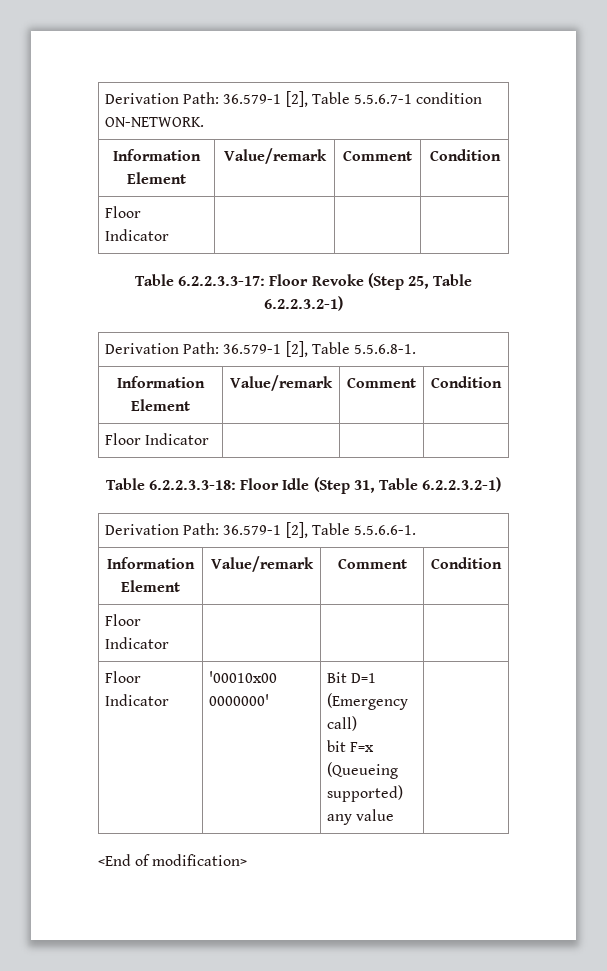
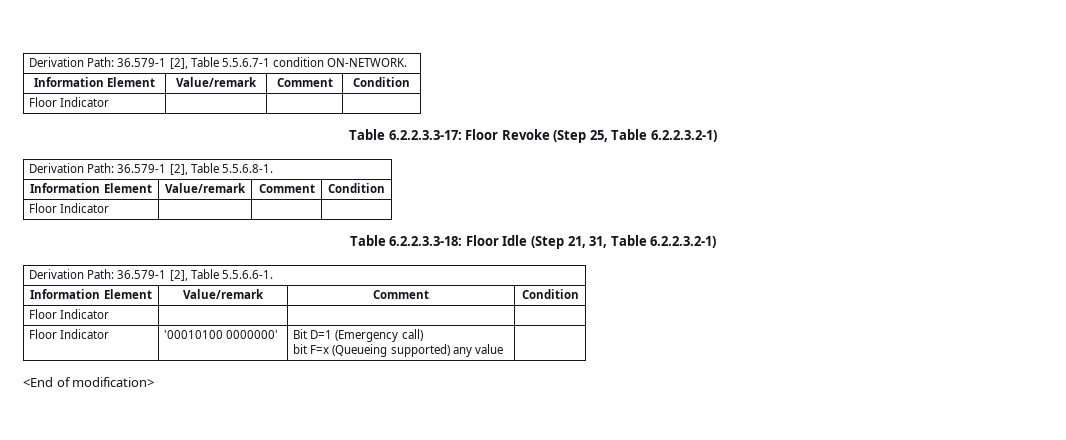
- Table 6.2.2.3.3-18: Floor Idle (Step 31, Table 6.2.2.3.2-1)
+ Table 6.2.2.3.3-18: Floor Idle (Step 21, 31, Table 6.2.2.3.2-1)
- Floor Indicator | '00010x00 0000000' | Bit D=1 (Emergency call)
+ Floor Indicator | '00010100 0000000' | Bit D=1 (Emergency call)

